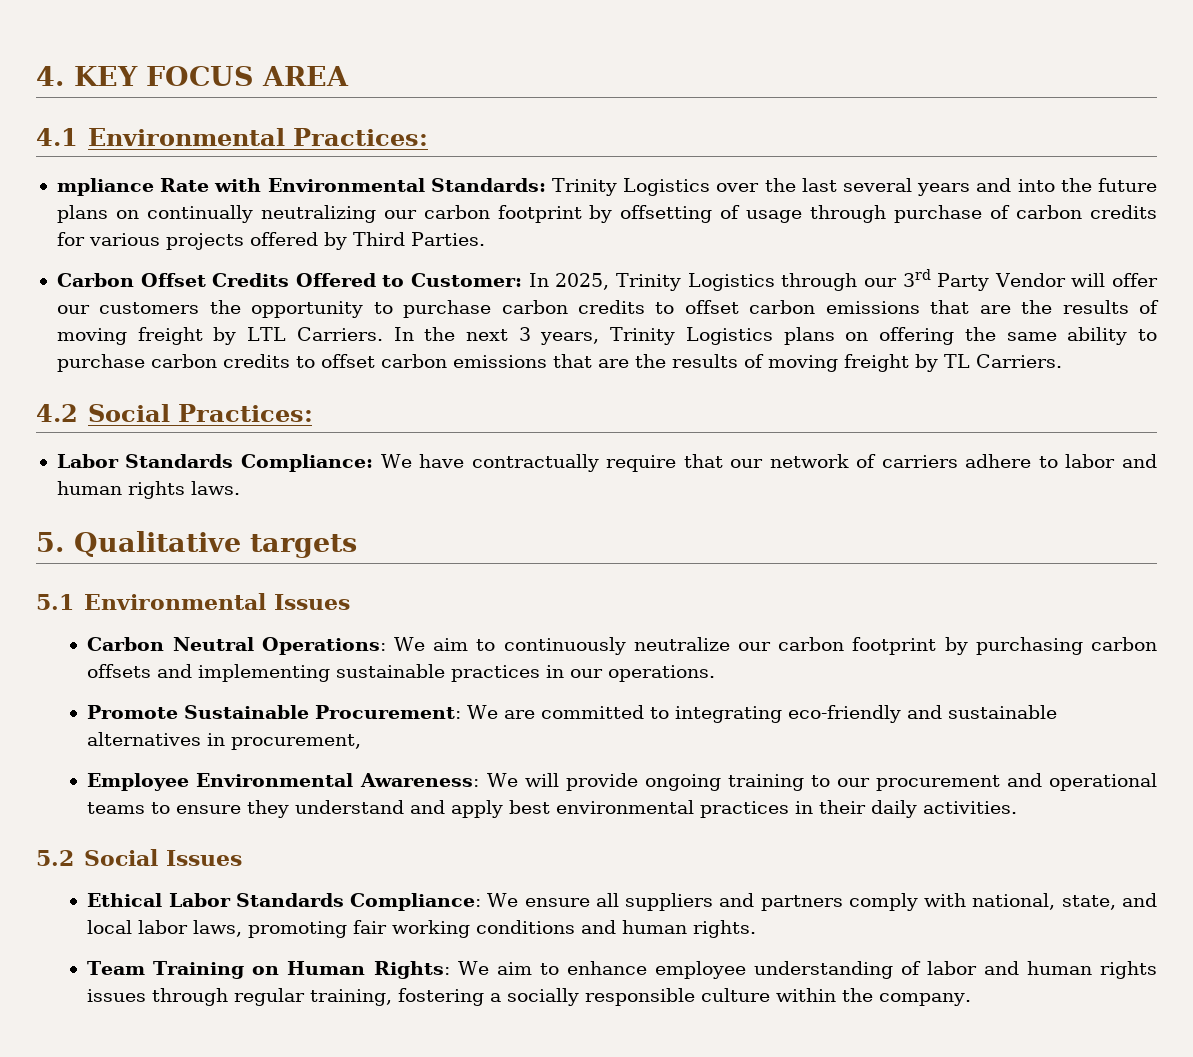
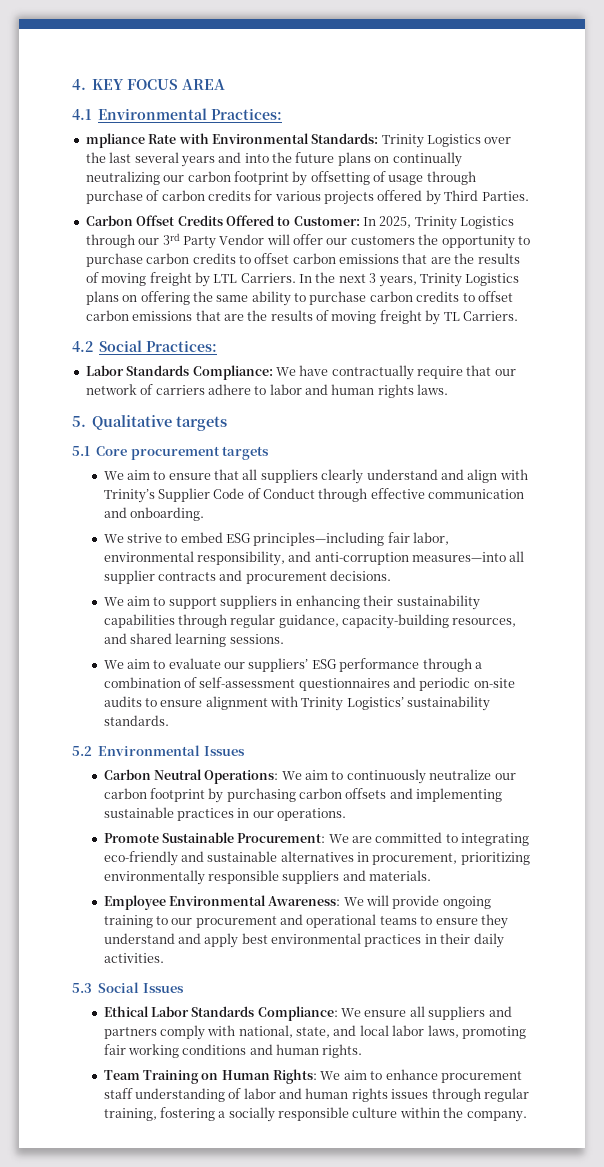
- 5.1 Environmental Issues
+ 5.1 Core procurement targets
+ We aim to ensure that all suppliers clearly understand and align with Trinity’s Supplier Code of Conduct through effective communication and onboarding.
+ We strive to embed ESG principles—including fair labor, environmental responsibility, and anti-corruption measures—into all supplier contracts and procurement decisions.
+ We aim to support suppliers in enhancing their sustainability capabilities through regular guidance, capacity-building resources, and shared learning sessions.
+ We aim to evaluate our suppliers’ ESG performance through a combination of self-assessment questionnaires and periodic on-site audits to ensure alignment with Trinity Logistics’ sustainability standards.
+ 5.2 Environmental Issues
- Promote Sustainable Procurement: We are committed to integrating eco-friendly and sustainable alternatives in procurement,
+ Promote Sustainable Procurement: We are committed to integrating eco-friendly and sustainable alternatives in procurement, prioritizing environmentally responsible suppliers and materials.
- 5.2 Social Issues
+ 5.3 Social Issues
- Team Training on Human Rights: We aim to enhance employee understanding of labor and human rights issues through regular training, fostering a socially responsible culture within the company.
+ Team Training on Human Rights: We aim to enhance procurement staff understanding of labor and human rights issues through regular training, fostering a socially responsible culture within the company.

